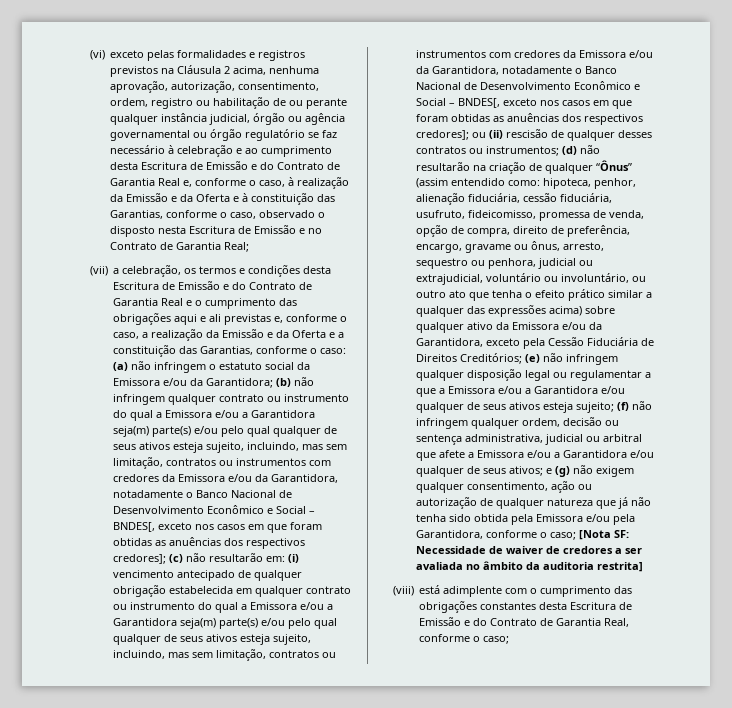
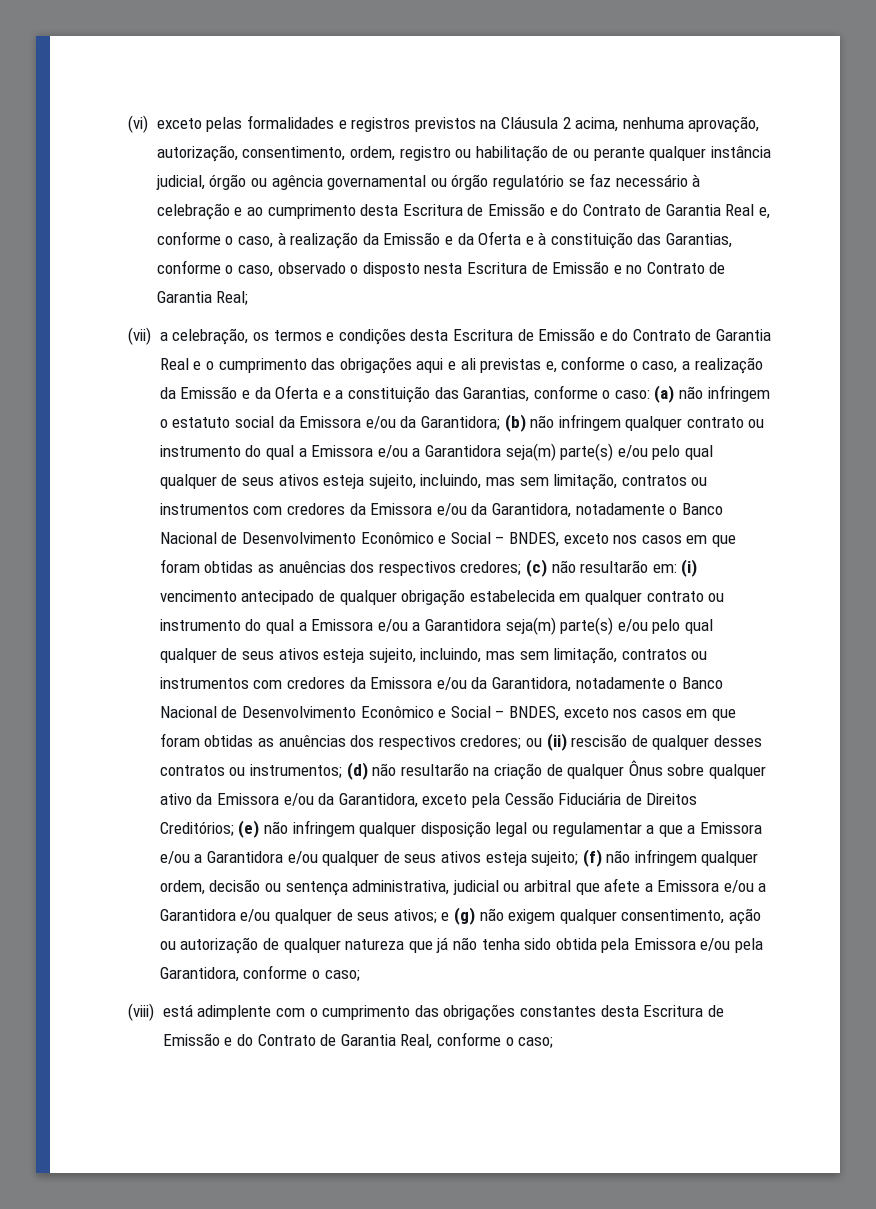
- (b) não infringem qualquer contrato ou instrumento do qual a Emissora e/ou a Garantidora seja(m) parte(s) e/ou pelo qual qualquer de seus ativos esteja sujeito, incluindo, mas sem limitação, contratos ou instrumentos com credores da Emissora e/ou da Garantidora, notadamente o Banco Nacional de Desenvolvimento Econômico e Social – BNDES[, exceto nos casos em que foram obtidas as anuências dos respectivos credores];
+ (b) não infringem qualquer contrato ou instrumento do qual a Emissora e/ou a Garantidora seja(m) parte(s) e/ou pelo qual qualquer de seus ativos esteja sujeito, incluindo, mas sem limitação, contratos ou instrumentos com credores da Emissora e/ou da Garantidora, notadamente o Banco Nacional de Desenvolvimento Econômico e Social – BNDES, exceto nos casos em que foram obtidas as anuências dos respectivos credores;
- (i) vencimento antecipado de qualquer obrigação estabelecida em qualquer contrato ou instrumento do qual a Emissora e/ou a Garantidora seja(m) parte(s) e/ou pelo qual qualquer de seus ativos esteja sujeito, incluindo, mas sem limitação, contratos ou instrumentos com credores da Emissora e/ou da Garantidora, notadamente o Banco Nacional de Desenvolvimento Econômico e Social – BNDES[, exceto nos casos em que foram obtidas as anuências dos respectivos credores];
+ (i) vencimento antecipado de qualquer obrigação estabelecida em qualquer contrato ou instrumento do qual a Emissora e/ou a Garantidora seja(m) parte(s) e/ou pelo qual qualquer de seus ativos esteja sujeito, incluindo, mas sem limitação, contratos ou instrumentos com credores da Emissora e/ou da Garantidora, notadamente o Banco Nacional de Desenvolvimento Econômico e Social – BNDES, exceto nos casos em que foram obtidas as anuências dos respectivos credores;
- (d) não resultarão na criação de qualquer “Ônus” (assim entendido como: hipoteca, penhor, alienação fiduciária, cessão fiduciária, usufruto, fideicomisso, promessa de venda, opção de compra, direito de preferência, encargo, gravame ou ônus, arresto, sequestro ou penhora, judicial ou extrajudicial, voluntário ou involuntário, ou outro ato que tenha o efeito prático similar a qualquer das expressões acima) sobre qualquer ativo da Emissora e/ou da Garantidora, exceto pela Cessão Fiduciária de Direitos Creditórios;
+ (d) não resultarão na criação de qualquer Ônus sobre qualquer ativo da Emissora e/ou da Garantidora, exceto pela Cessão Fiduciária de Direitos Creditórios;
- [Nota SF: Necessidade de waiver de credores a ser avaliada no âmbito da auditoria restrita]

